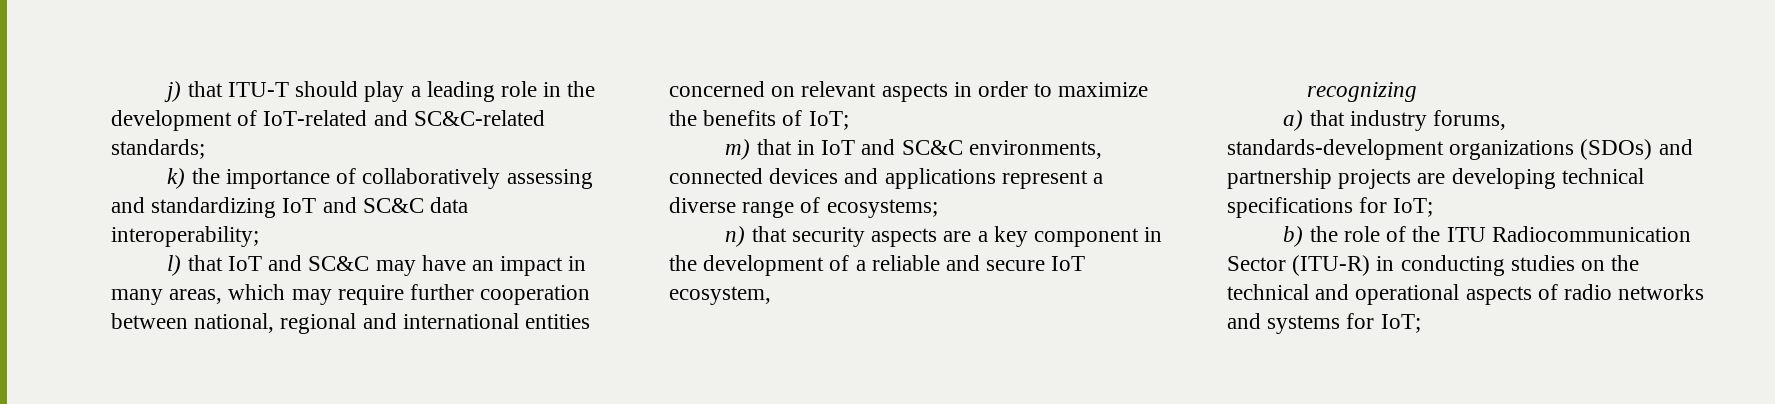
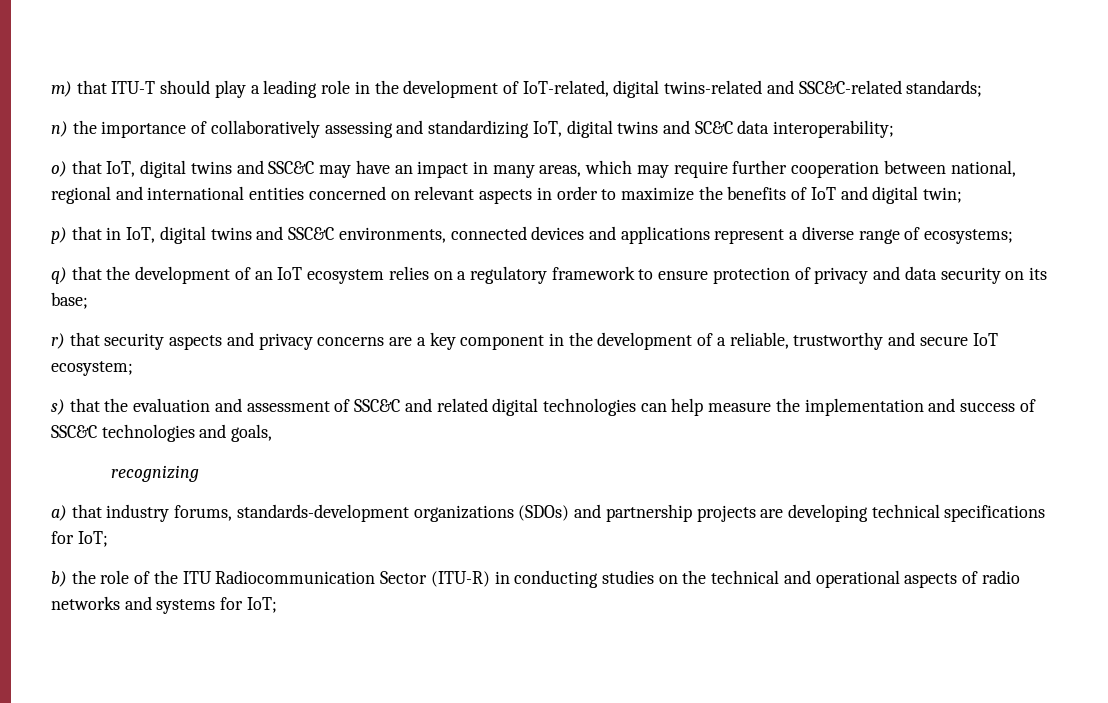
- j) that ITU-T should play a leading role in the development of IoT-related and SC&C-related standards;
+ m) that ITU-T should play a leading role in the development of IoT-related, digital twins-related and SSC&C-related standards;
- k) the importance of collaboratively assessing and standardizing IoT and SC&C data interoperability;
+ n) the importance of collaboratively assessing and standardizing IoT, digital twins and SC&C data interoperability;
- l) that IoT and SC&C may have an impact in many areas, which may require further cooperation between national, regional and international entities concerned on relevant aspects in order to maximize the benefits of IoT;
- m) that in IoT and SC&C environments, connected devices and applications represent a diverse range of ecosystems;
+ o) that IoT, digital twins and SSC&C may have an impact in many areas, which may require further cooperation between national, regional and international entities concerned on relevant aspects in order to maximize the benefits of IoT and digital twin;
+ p) that in IoT, digital twins and SSC&C environments, connected devices and applications represent a diverse range of ecosystems;
- n) that security aspects are a key component in the development of a reliable and secure IoT ecosystem,
+ q) that the development of an IoT ecosystem relies on a regulatory framework to ensure protection of privacy and data security on its base;
+ r) that security aspects and privacy concerns are a key component in the development of a reliable, trustworthy and secure IoT ecosystem;
+ s) that the evaluation and assessment of SSC&C and related digital technologies can help measure the implementation and success of SSC&C technologies and goals,

